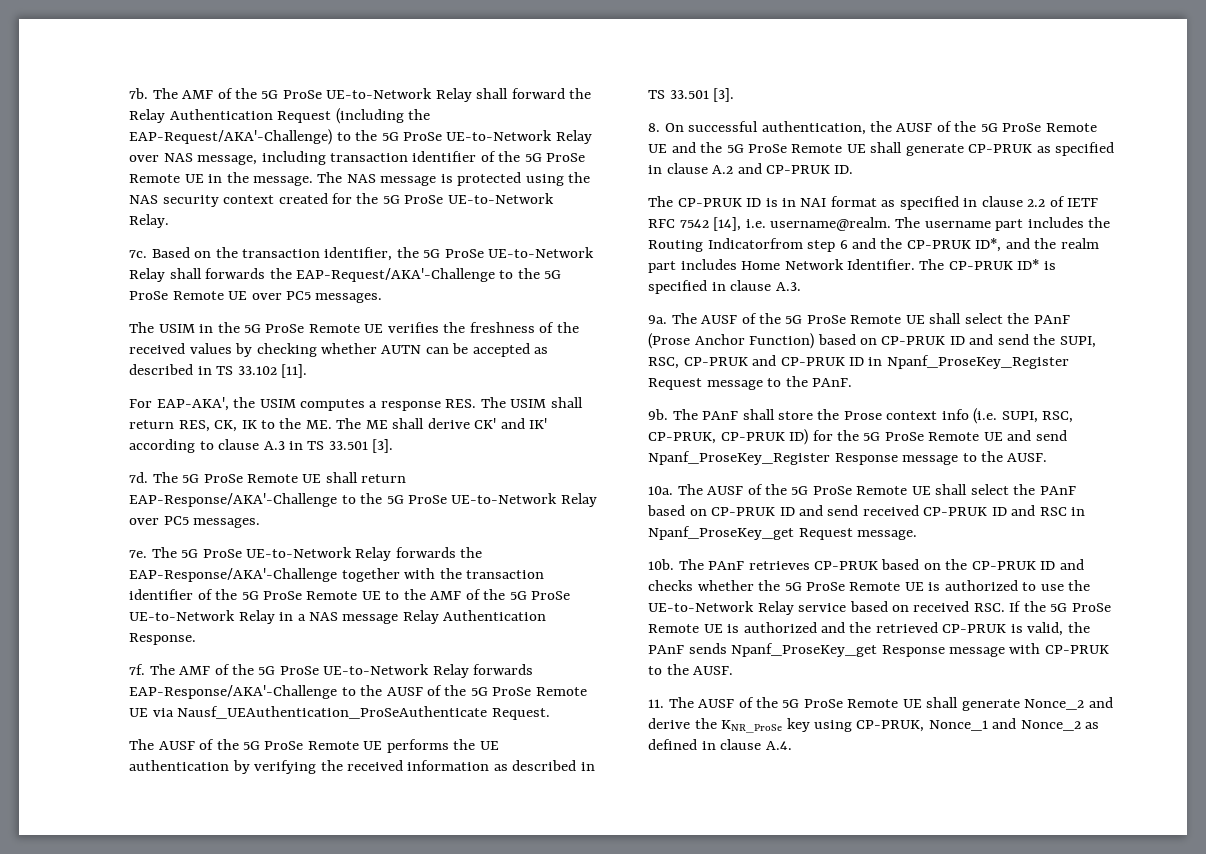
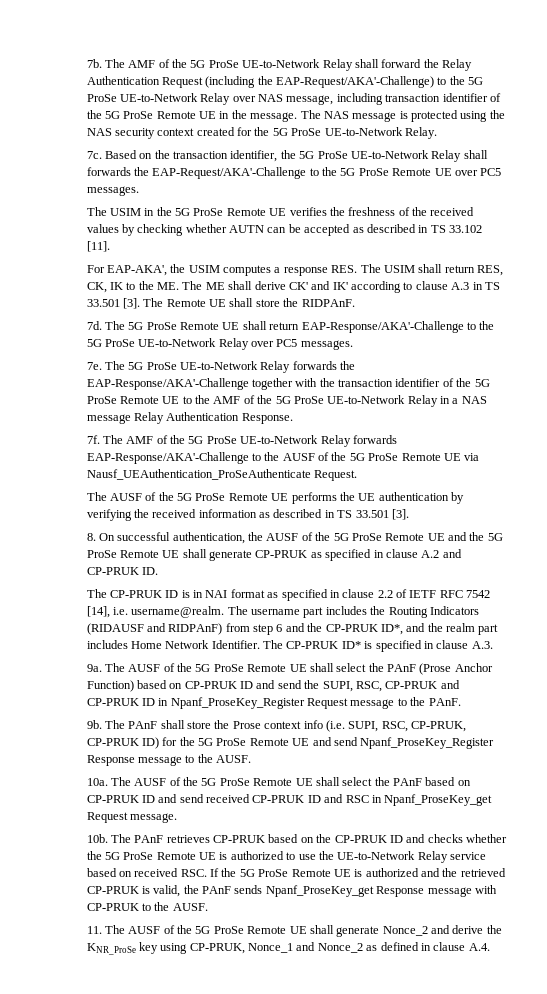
+ The Remote UE shall store the RIDPAnF.
- The username part includes the Routing Indicatorfrom step 6 and the CP-PRUK ID*, and the realm part includes Home Network Identifier.
+ The username part includes the Routing Indicators (RIDAUSF and RIDPAnF) from step 6 and the CP-PRUK ID*, and the realm part includes Home Network Identifier.

